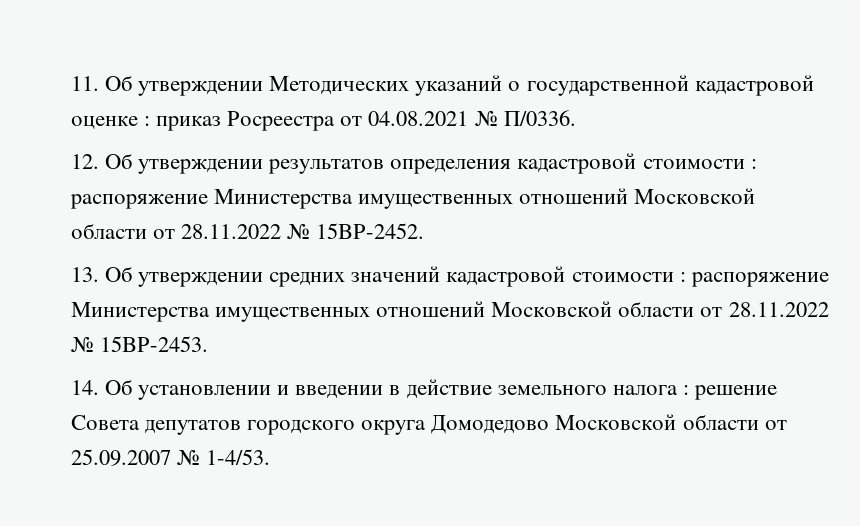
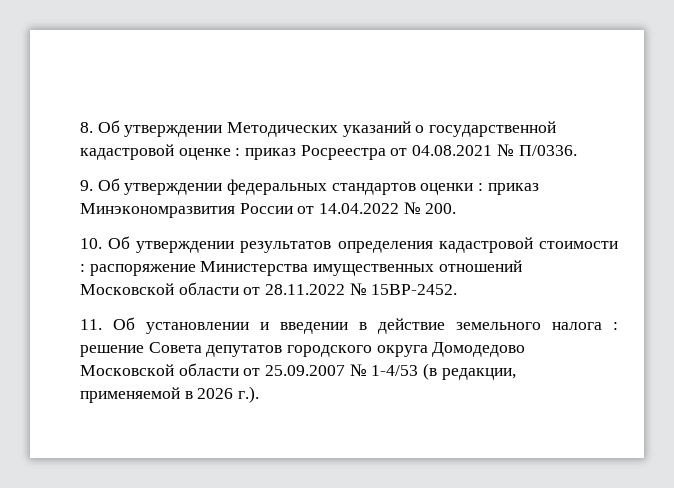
- 11. Об утверждении Методических указаний о государственной кадастровой оценке : приказ Росреестра от 04.08.2021 № П/0336.
+ 8. Об утверждении Методических указаний о государственной кадастровой оценке : приказ Росреестра от 04.08.2021 № П/0336.
- 12. Об утверждении результатов определения кадастровой стоимости : распоряжение Министерства имущественных отношений Московской области от 28.11.2022 № 15ВР-2452.
+ 9. Об утверждении федеральных стандартов оценки : приказ Минэкономразвития России от 14.04.2022 № 200.
+ 10. Об утверждении результатов определения кадастровой стоимости : распоряжение Министерства имущественных отношений Московской области от 28.11.2022 № 15ВР-2452.
- 13. Об утверждении средних значений кадастровой стоимости : распоряжение Министерства имущественных отношений Московской области от 28.11.2022 № 15ВР-2453.
- 14. Об установлении и введении в действие земельного налога : решение Совета депутатов городского округа Домодедово Московской области от 25.09.2007 № 1-4/53.
+ 11. Об установлении и введении в действие земельного налога : решение Совета депутатов городского округа Домодедово Московской области от 25.09.2007 № 1-4/53 (в редакции, применяемой в 2026 г.).

